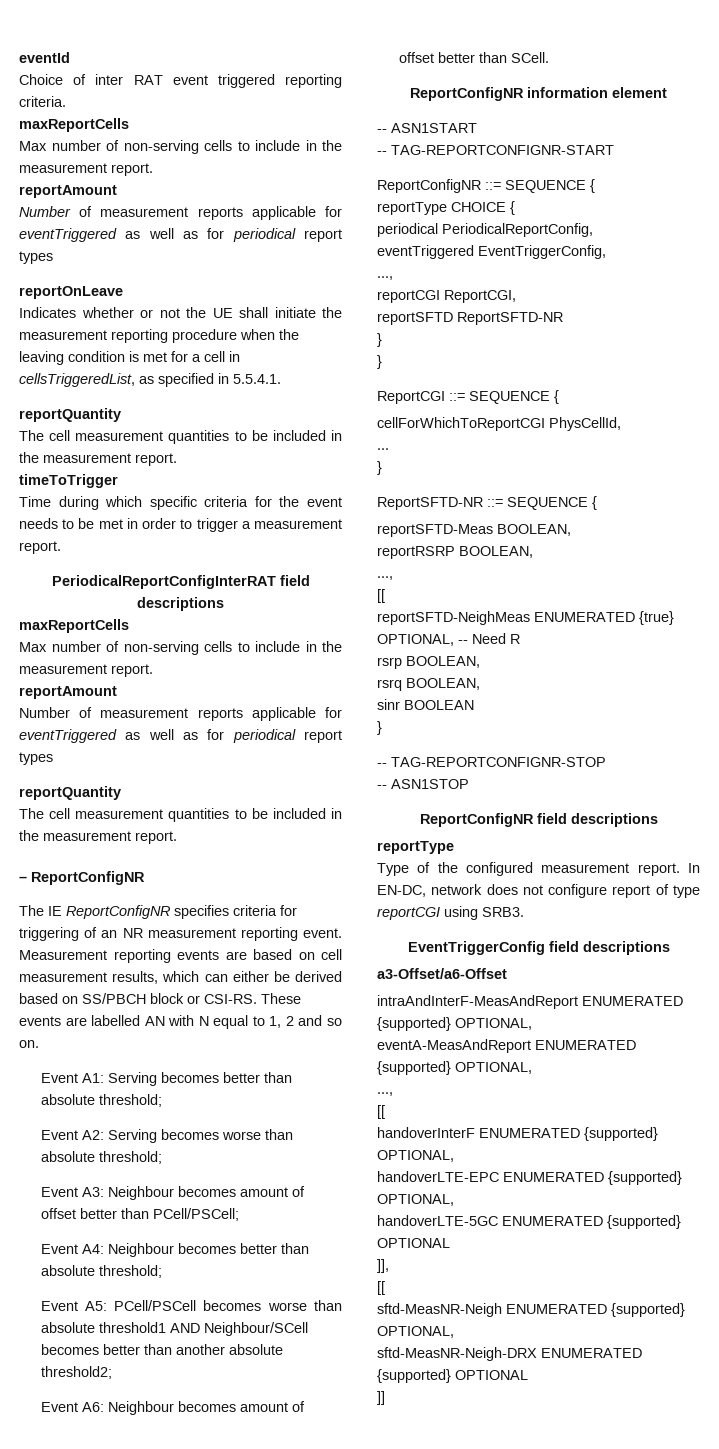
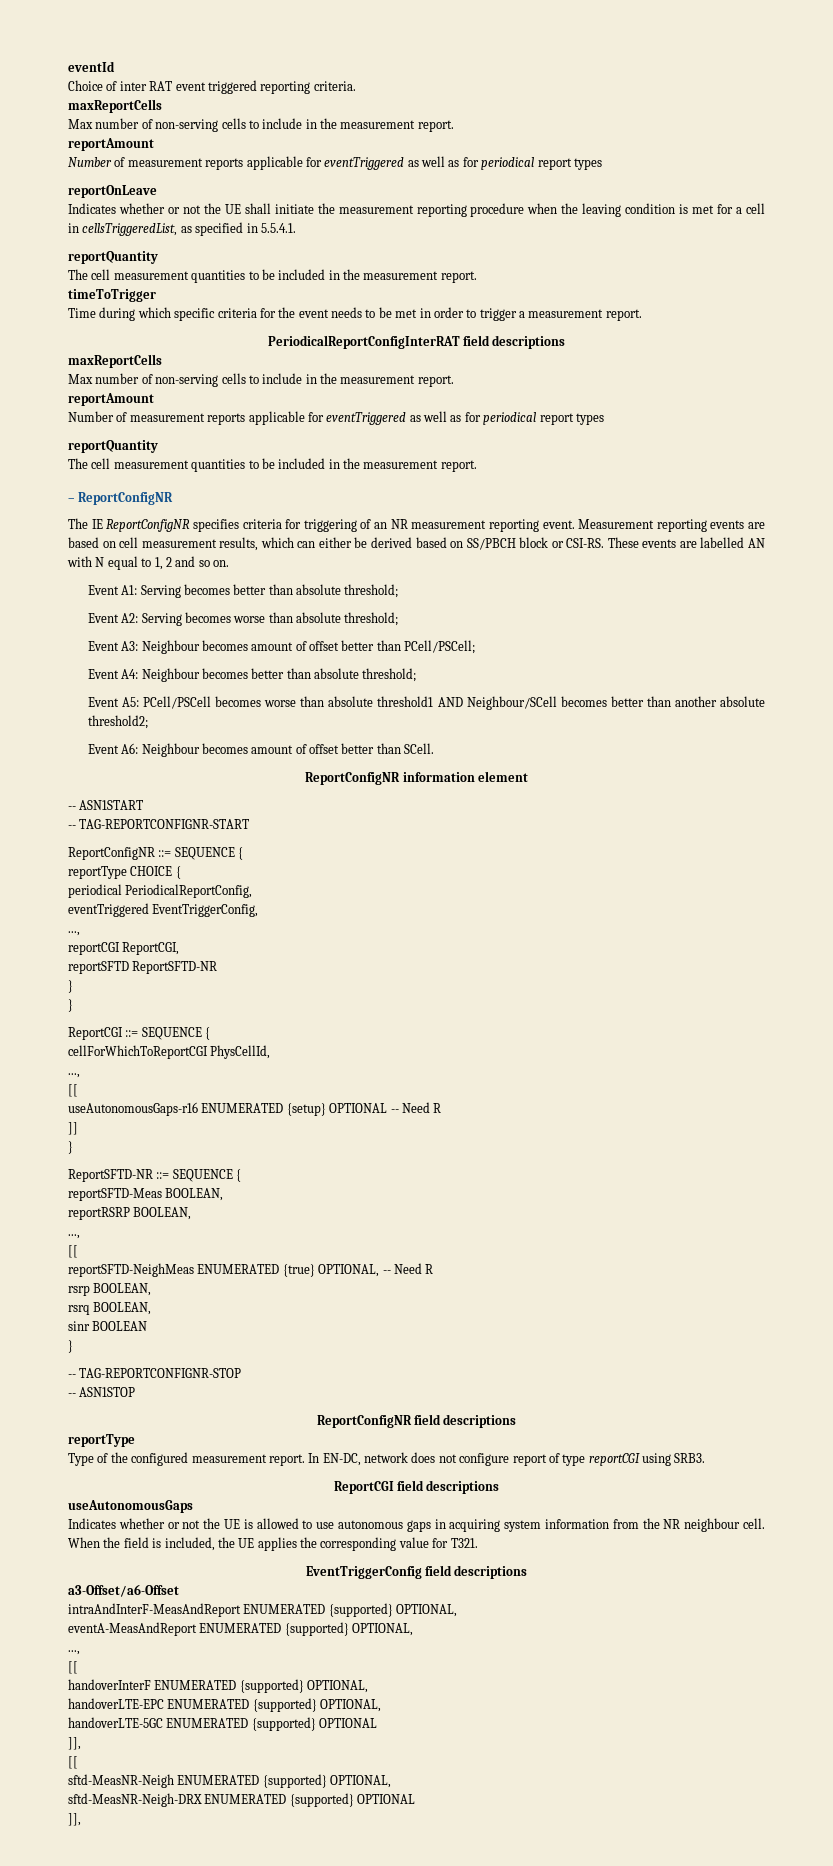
  cellForWhichToReportCGI PhysCellId,
- ...
+ ...,
+ [[
+ useAutonomousGaps-r16 ENUMERATED {setup} OPTIONAL -- Need R
+ ]]
+ ReportCGI field descriptions
+ useAutonomousGaps
+ Indicates whether or not the UE is allowed to use autonomous gaps in acquiring system information from the NR neighbour cell. When the field is included, the UE applies the corresponding value for T321.
  sftd-MeasNR-Neigh-DRX ENUMERATED {supported} OPTIONAL
- ]]
+ ]],

